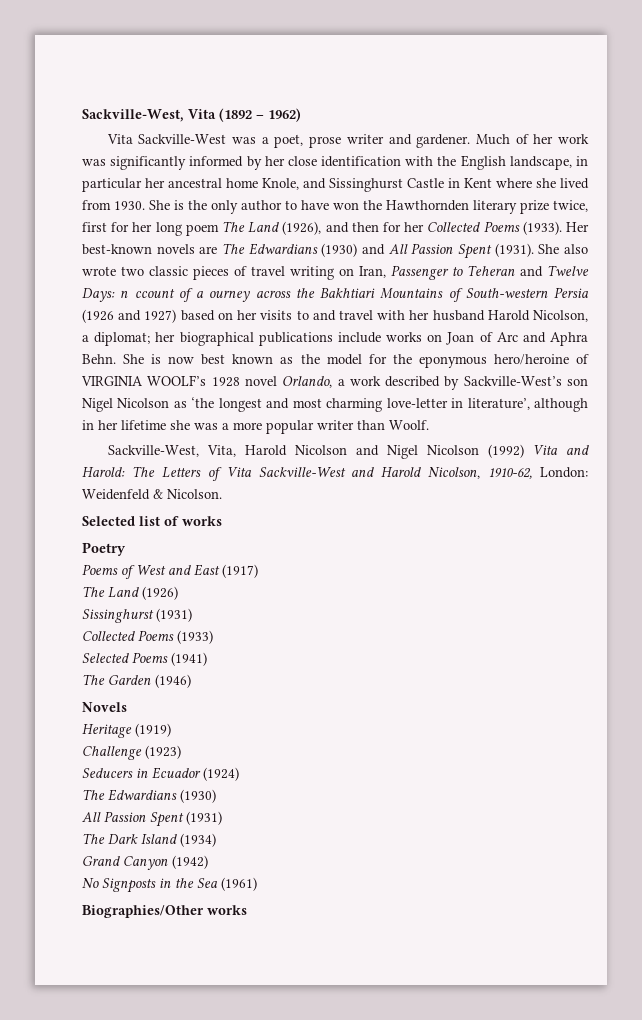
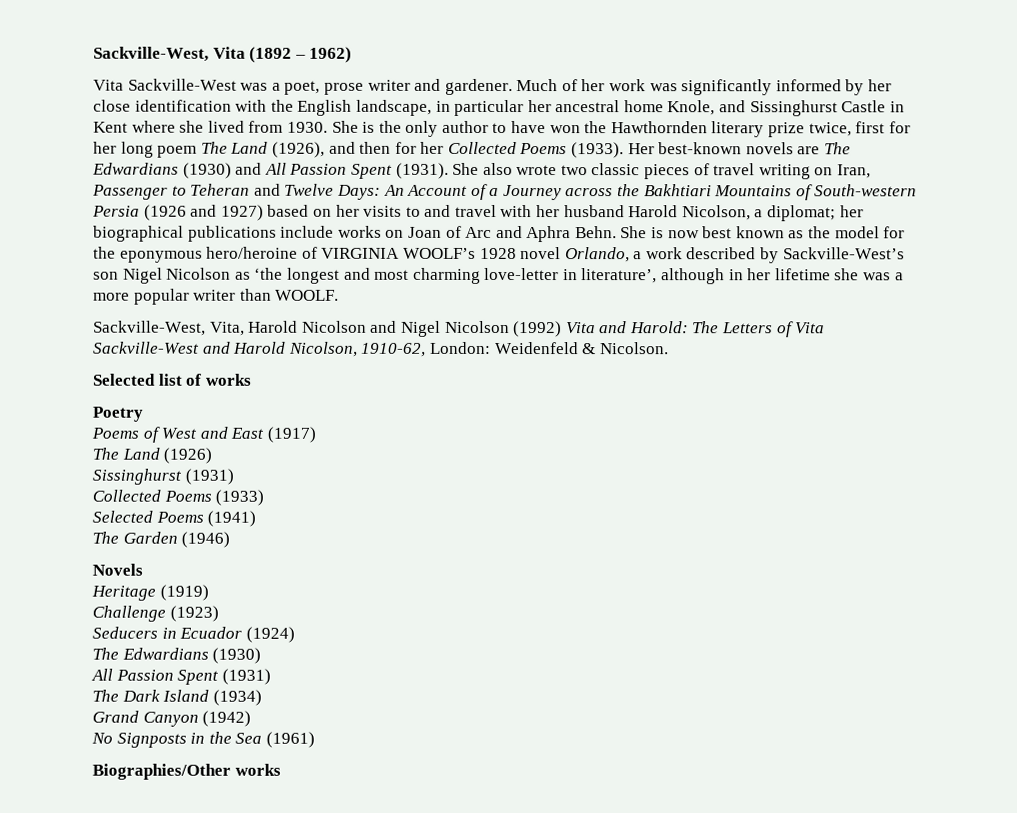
- She also wrote two classic pieces of travel writing on Iran, Passenger to Teheran and Twelve Days: n ccount of a ourney across the Bakhtiari Mountains of South-western Persia (1926 and 1927) based on her visits to and travel with her husband Harold Nicolson, a diplomat; her biographical publications include works on Joan of Arc and Aphra Behn.
+ She also wrote two classic pieces of travel writing on Iran, Passenger to Teheran and Twelve Days: An Account of a Journey across the Bakhtiari Mountains of South-western Persia (1926 and 1927) based on her visits to and travel with her husband Harold Nicolson, a diplomat; her biographical publications include works on Joan of Arc and Aphra Behn.
- She is now best known as the model for the eponymous hero/heroine of VIRGINIA WOOLF’s 1928 novel Orlando, a work described by Sackville-West’s son Nigel Nicolson as ‘the longest and most charming love-letter in literature’, although in her lifetime she was a more popular writer than Woolf.
+ She is now best known as the model for the eponymous hero/heroine of VIRGINIA WOOLF’s 1928 novel Orlando, a work described by Sackville-West’s son Nigel Nicolson as ‘the longest and most charming love-letter in literature’, although in her lifetime she was a more popular writer than WOOLF.

